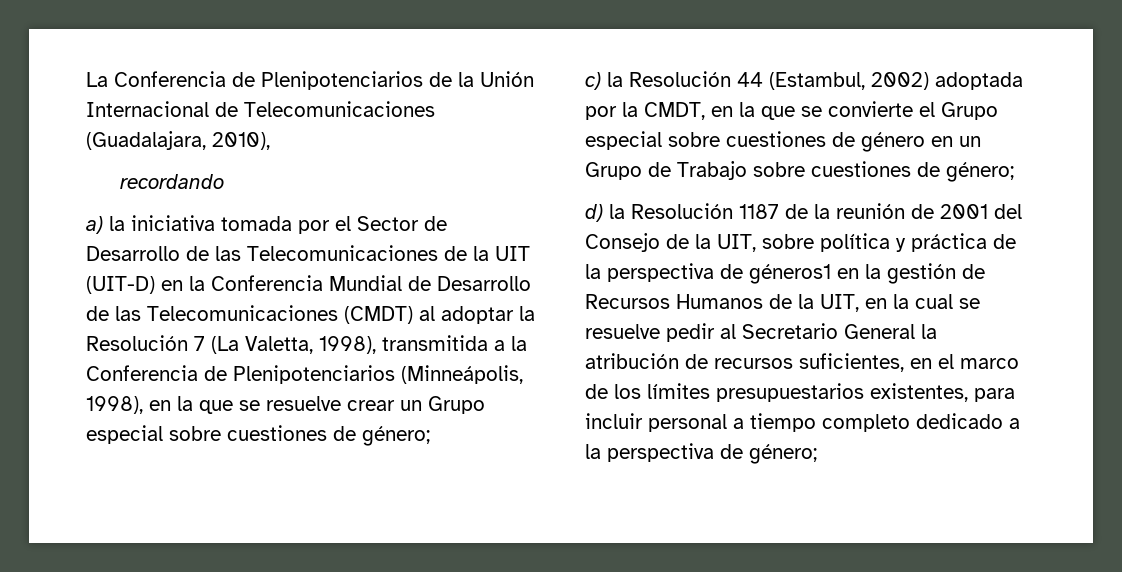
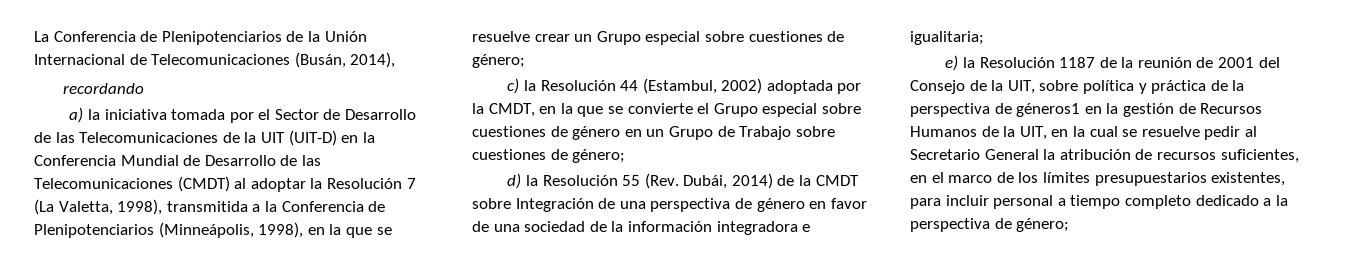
- La Conferencia de Plenipotenciarios de la Unión Internacional de Telecomunicaciones (Guadalajara, 2010),
+ La Conferencia de Plenipotenciarios de la Unión Internacional de Telecomunicaciones (Busán, 2014),
- d) la Resolución 1187 de la reunión de 2001 del Consejo de la UIT, sobre política y práctica de la perspectiva de géneros1 en la gestión de Recursos Humanos de la UIT, en la cual se resuelve pedir al Secretario General la atribución de recursos suficientes, en el marco de los límites presupuestarios existentes, para incluir personal a tiempo completo dedicado a la perspectiva de género;
+ d) la Resolución 55 (Rev. Dubái, 2014) de la CMDT sobre Integración de una perspectiva de género en favor de una sociedad de la información integradora e igualitaria;
+ e) la Resolución 1187 de la reunión de 2001 del Consejo de la UIT, sobre política y práctica de la perspectiva de géneros1 en la gestión de Recursos Humanos de la UIT, en la cual se resuelve pedir al Secretario General la atribución de recursos suficientes, en el marco de los límites presupuestarios existentes, para incluir personal a tiempo completo dedicado a la perspectiva de género;

